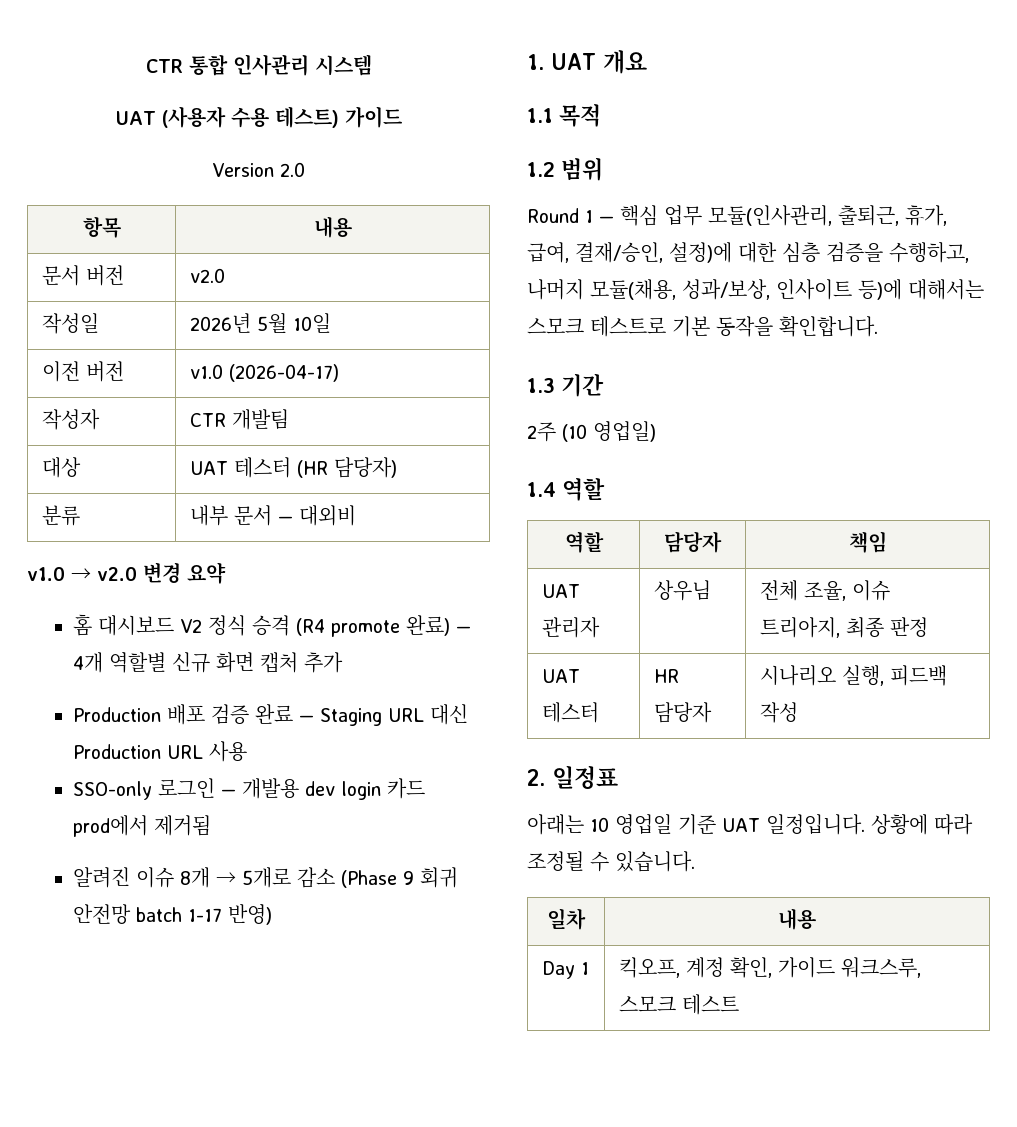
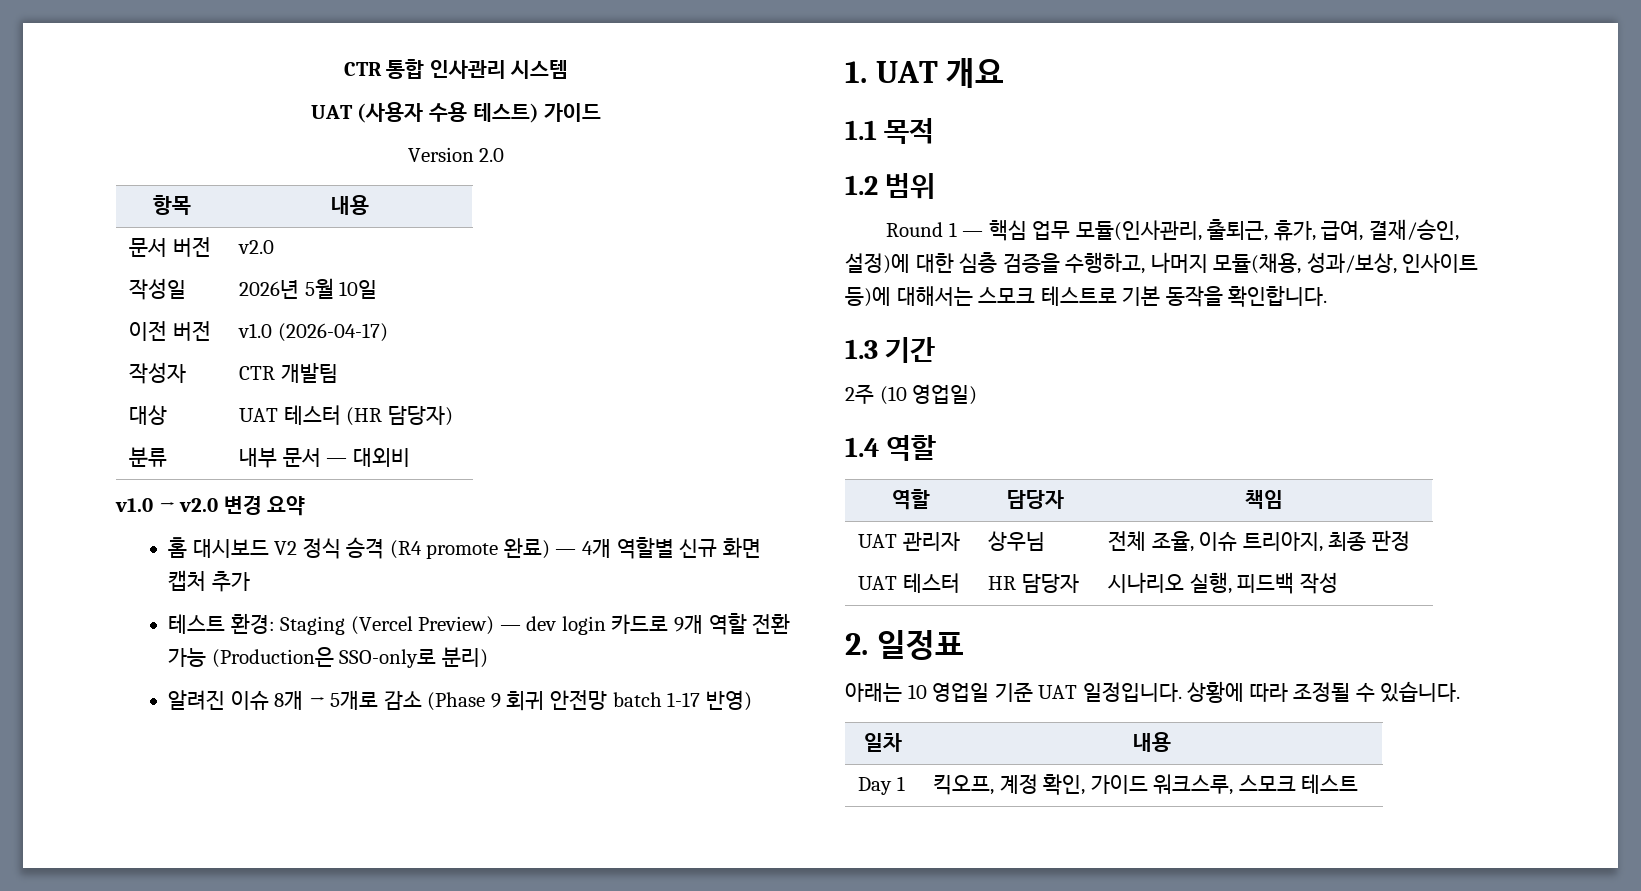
- Production 배포 검증 완료 — Staging URL 대신 Production URL 사용
- SSO-only 로그인 — 개발용 dev login 카드 prod에서 제거됨
+ 테스트 환경: Staging (Vercel Preview) — dev login 카드로 9개 역할 전환 가능 (Production은 SSO-only로 분리)

